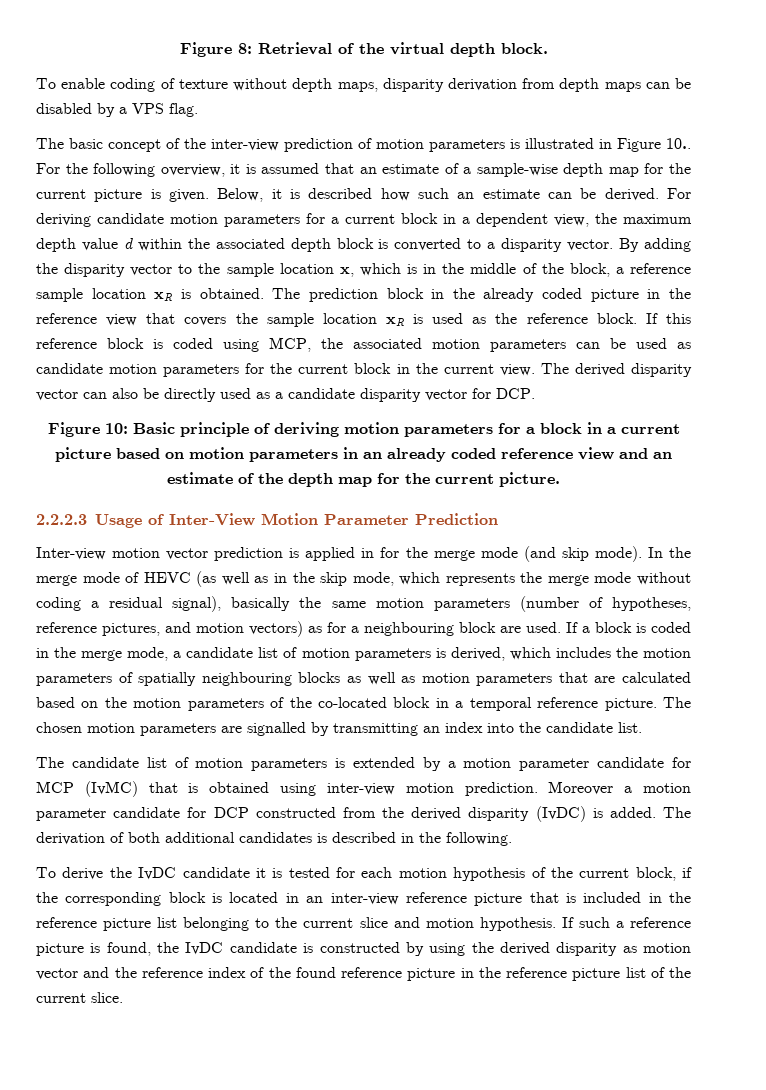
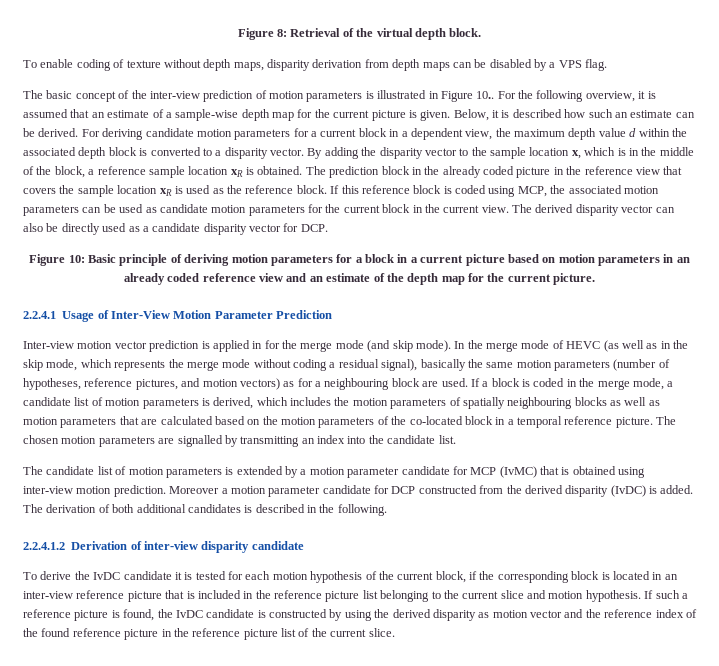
- 2.2.2.3 Usage of Inter-View Motion Parameter Prediction
+ 2.2.4.1 Usage of Inter-View Motion Parameter Prediction
+ 2.2.4.1.2 Derivation of inter-view disparity candidate

